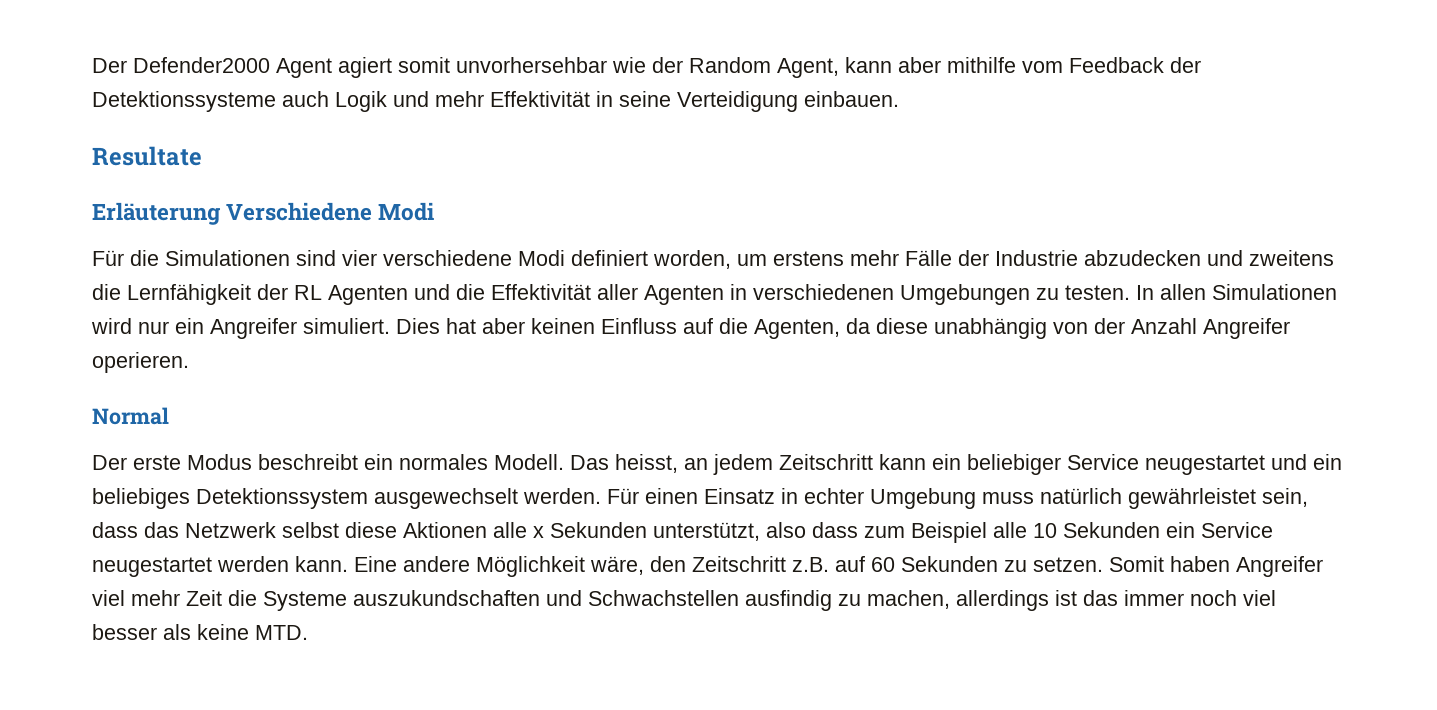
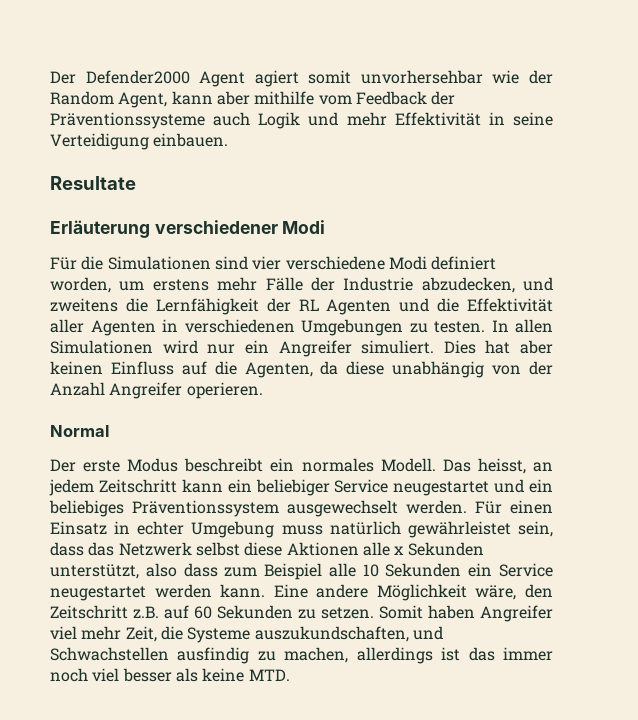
- Der Defender2000 Agent agiert somit unvorhersehbar wie der Random Agent, kann aber mithilfe vom Feedback der Detektionssysteme auch Logik und mehr Effektivität in seine Verteidigung einbauen.
+ Der Defender2000 Agent agiert somit unvorhersehbar wie der Random Agent, kann aber mithilfe vom Feedback der Präventionssysteme auch Logik und mehr Effektivität in seine Verteidigung einbauen.
- Erläuterung Verschiedene Modi
+ Erläuterung verschiedener Modi
- Für die Simulationen sind vier verschiedene Modi definiert worden, um erstens mehr Fälle der Industrie abzudecken und zweitens die Lernfähigkeit der RL Agenten und die Effektivität aller Agenten in verschiedenen Umgebungen zu testen.
+ Für die Simulationen sind vier verschiedene Modi definiert worden, um erstens mehr Fälle der Industrie abzudecken, und zweitens die Lernfähigkeit der RL Agenten und die Effektivität aller Agenten in verschiedenen Umgebungen zu testen.
- Das heisst, an jedem Zeitschritt kann ein beliebiger Service neugestartet und ein beliebiges Detektionssystem ausgewechselt werden.
+ Das heisst, an jedem Zeitschritt kann ein beliebiger Service neugestartet und ein beliebiges Präventionssystem ausgewechselt werden.
- Somit haben Angreifer viel mehr Zeit die Systeme auszukundschaften und Schwachstellen ausfindig zu machen, allerdings ist das immer noch viel besser als keine MTD.
+ Somit haben Angreifer viel mehr Zeit, die Systeme auszukundschaften, und Schwachstellen ausfindig zu machen, allerdings ist das immer noch viel besser als keine MTD.

